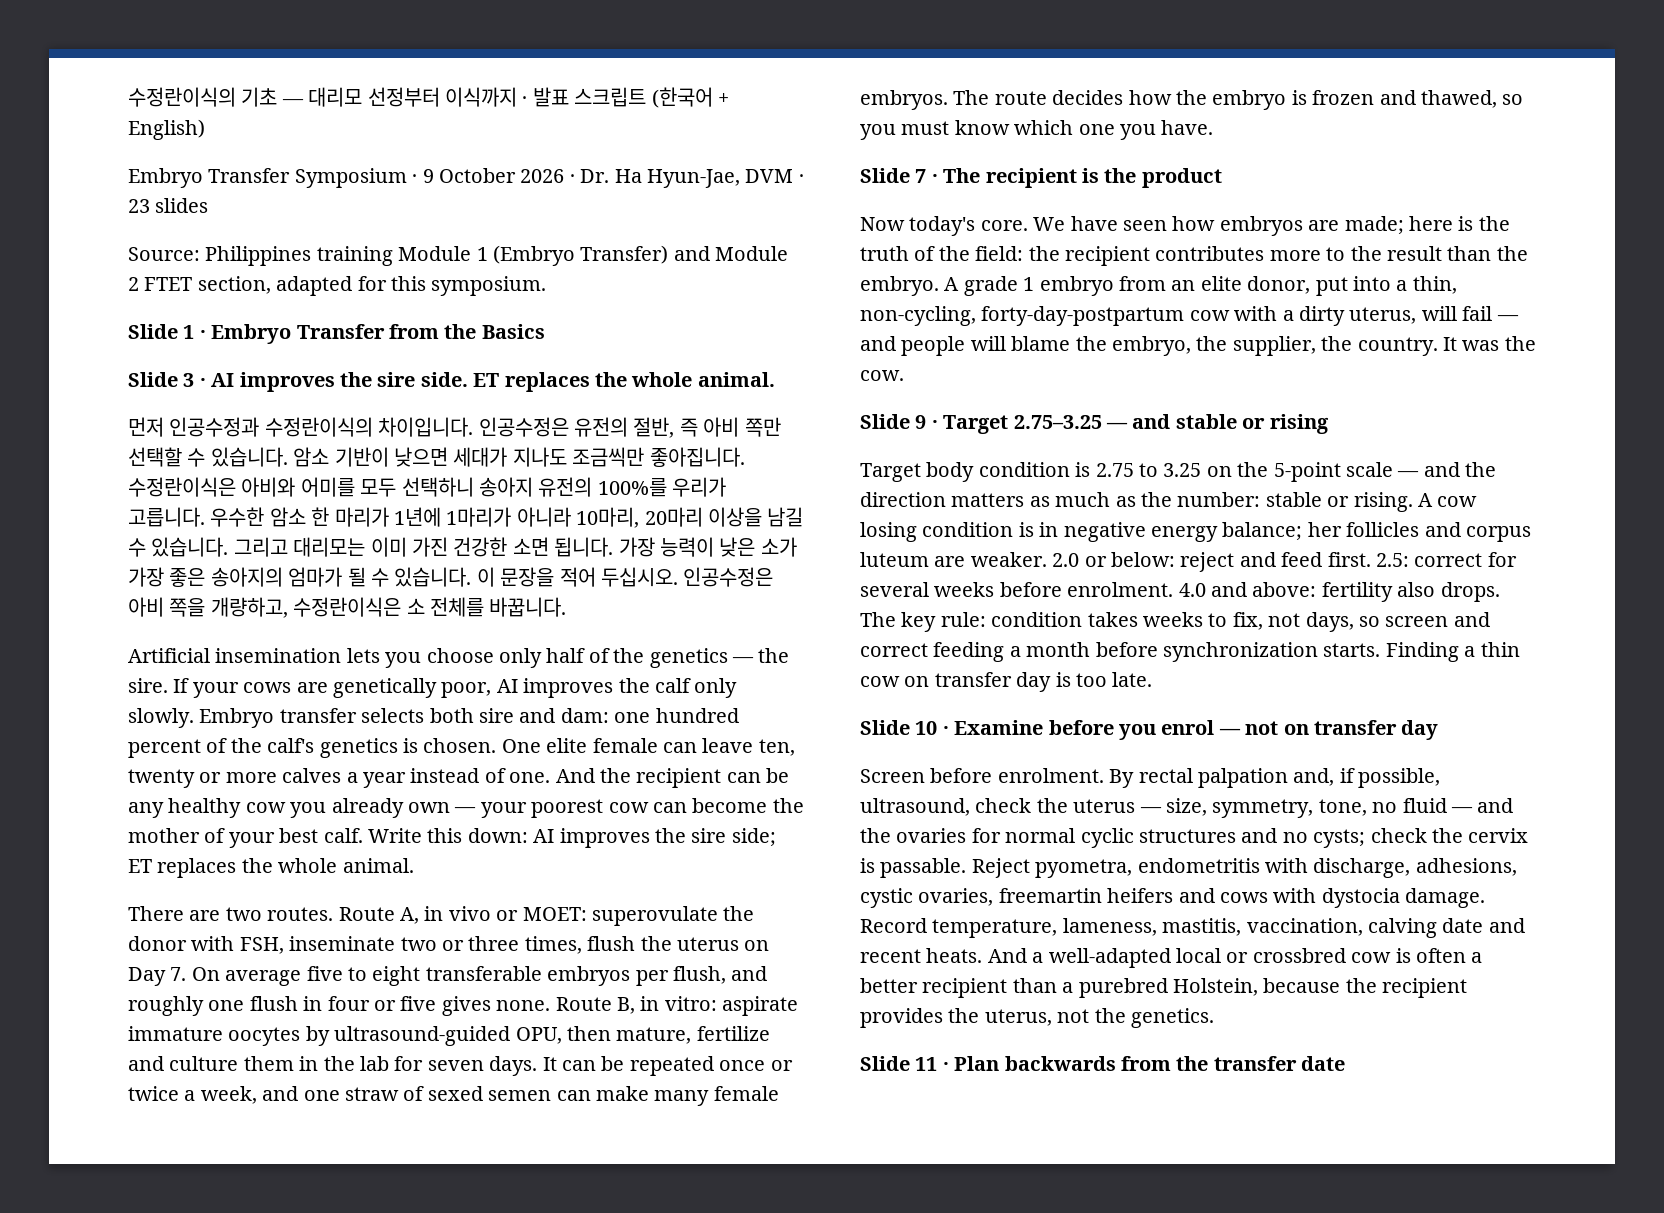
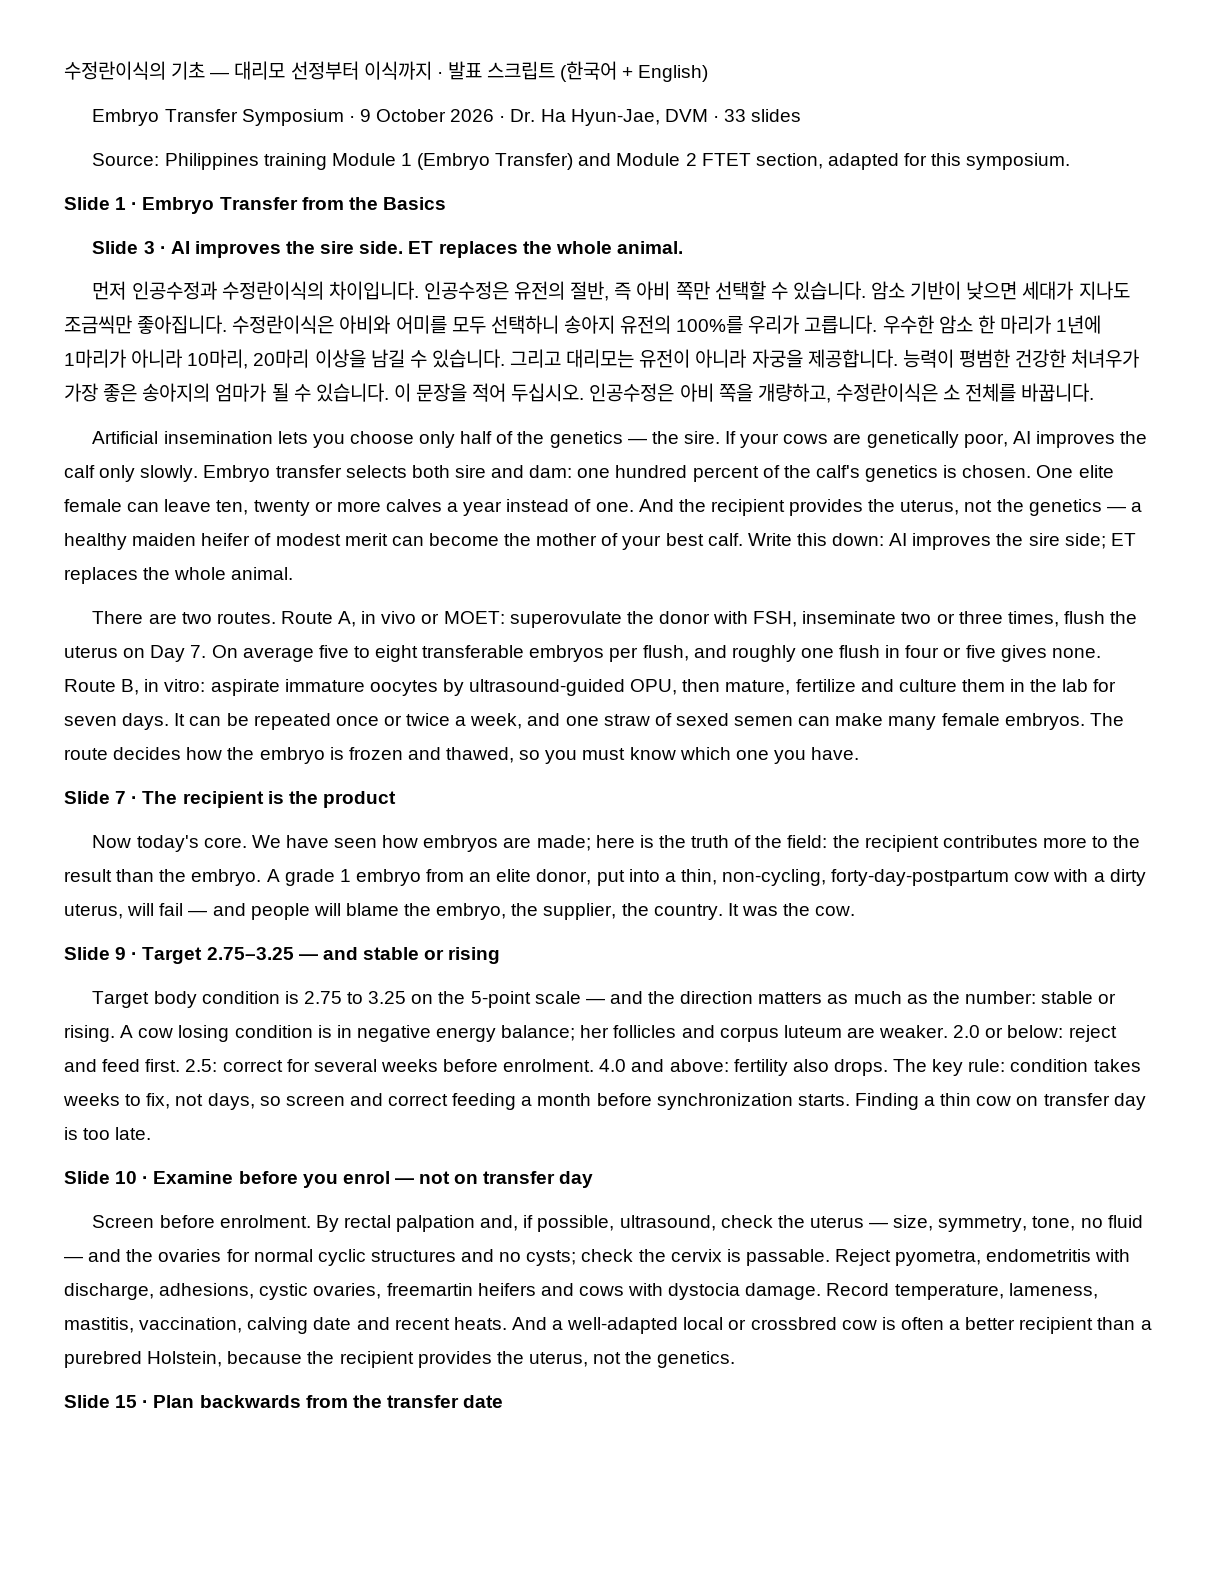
- Embryo Transfer Symposium · 9 October 2026 · Dr. Ha Hyun-Jae, DVM · 23 slides
+ Embryo Transfer Symposium · 9 October 2026 · Dr. Ha Hyun-Jae, DVM · 33 slides
- 그리고 대리모는 이미 가진 건강한 소면 됩니다. 가장 능력이 낮은 소가 가장 좋은 송아지의 엄마가 될 수 있습니다.
+ 그리고 대리모는 유전이 아니라 자궁을 제공합니다. 능력이 평범한 건강한 처녀우가 가장 좋은 송아지의 엄마가 될 수 있습니다.
- And the recipient can be any healthy cow you already own — your poorest cow can become the mother of your best calf.
+ And the recipient provides the uterus, not the genetics — a healthy maiden heifer of modest merit can become the mother of your best calf.
- Slide 11 · Plan backwards from the transfer date
+ Slide 15 · Plan backwards from the transfer date

